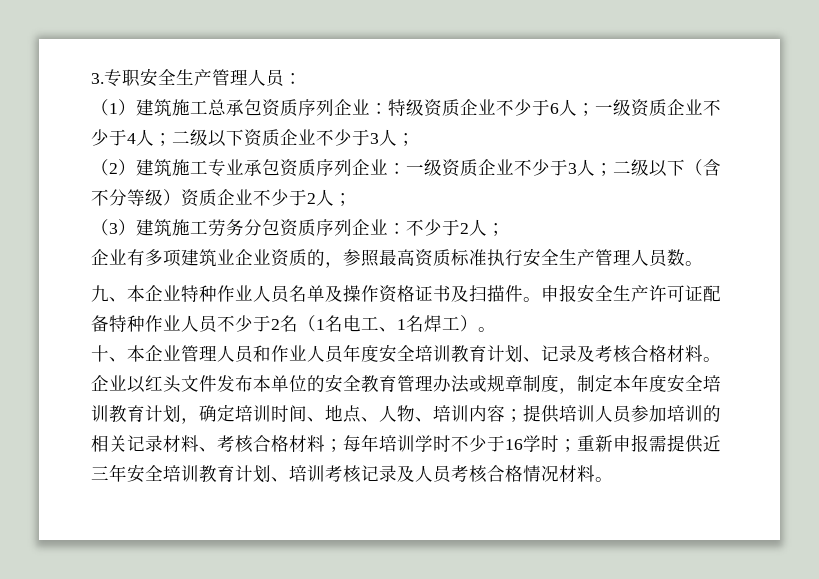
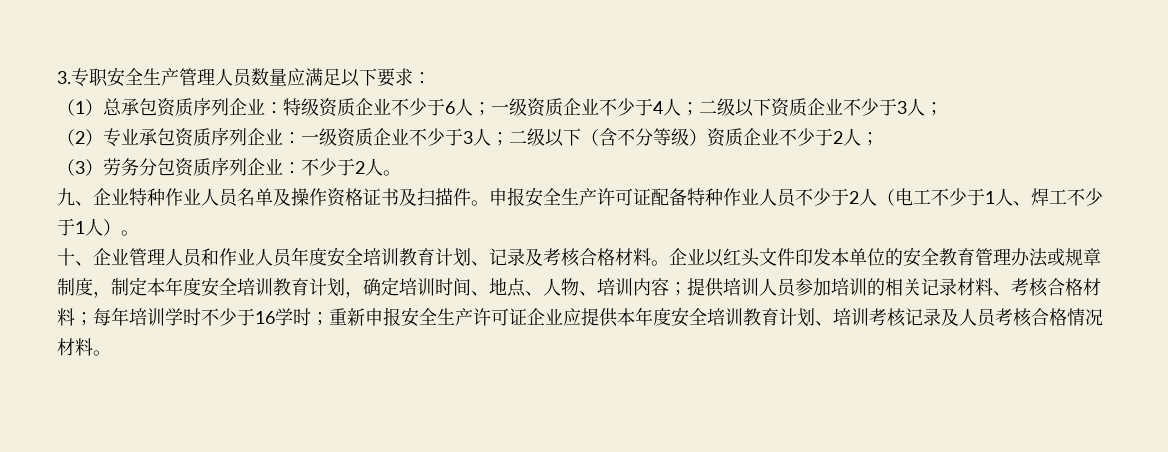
- 3.专职安全生产管理人员：
+ 3.专职安全生产管理人员数量应满足以下要求：
- （1）建筑施工总承包资质序列企业：特级资质企业不少于6人；一级资质企业不少于4人；二级以下资质企业不少于3人；
+ （1）总承包资质序列企业：特级资质企业不少于6人；一级资质企业不少于4人；二级以下资质企业不少于3人；
- （2）建筑施工专业承包资质序列企业：一级资质企业不少于3人；二级以下（含不分等级）资质企业不少于2人；
+ （2）专业承包资质序列企业：一级资质企业不少于3人；二级以下（含不分等级）资质企业不少于2人；
- （3）建筑施工劳务分包资质序列企业：不少于2人；
- 企业有多项建筑业企业资质的，参照最高资质标准执行安全生产管理人员数。
+ （3）劳务分包资质序列企业：不少于2人。
- 九、本企业特种作业人员名单及操作资格证书及扫描件。
+ 九、企业特种作业人员名单及操作资格证书及扫描件。
- 申报安全生产许可证配备特种作业人员不少于2名（1名电工、1名焊工）。
+ 申报安全生产许可证配备特种作业人员不少于2人（电工不少于1人、焊工不少于1人）。
- 十、本企业管理人员和作业人员年度安全培训教育计划、记录及考核合格材料。
+ 十、企业管理人员和作业人员年度安全培训教育计划、记录及考核合格材料。
- 企业以红头文件发布本单位的安全教育管理办法或规章制度，制定本年度安全培训教育计划，确定培训时间、地点、人物、培训内容；
+ 企业以红头文件印发本单位的安全教育管理办法或规章制度，制定本年度安全培训教育计划，确定培训时间、地点、人物、培训内容；
- 重新申报需提供近三年安全培训教育计划、培训考核记录及人员考核合格情况材料。
+ 重新申报安全生产许可证企业应提供本年度安全培训教育计划、培训考核记录及人员考核合格情况材料。

